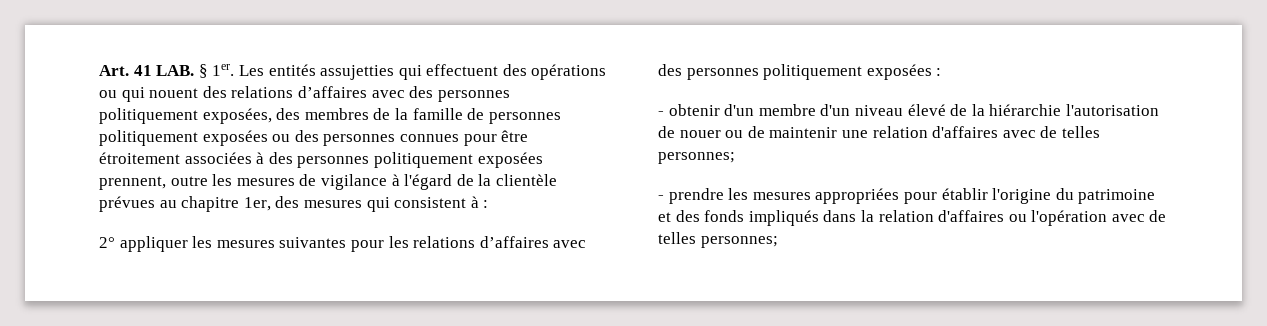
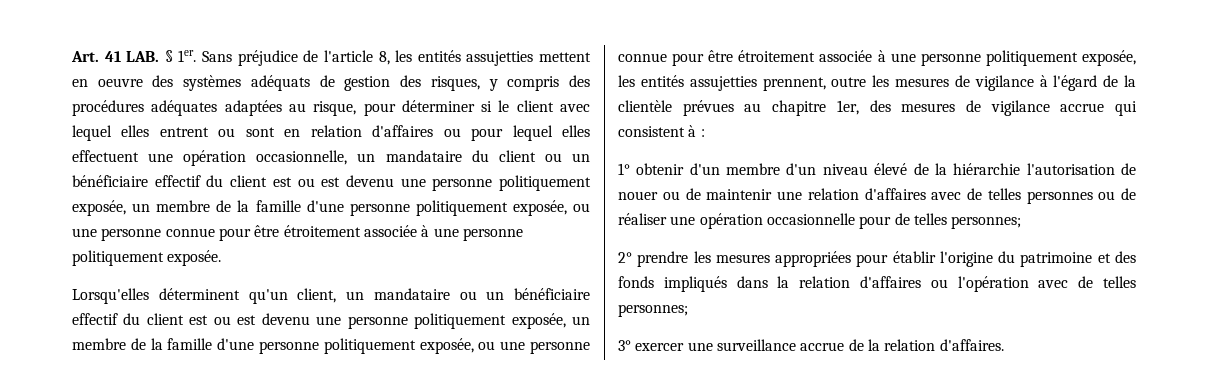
- Les entités assujetties qui effectuent des opérations ou qui nouent des relations d’affaires avec des personnes politiquement exposées, des membres de la famille de personnes politiquement exposées ou des personnes connues pour être étroitement associées à des personnes politiquement exposées prennent, outre les mesures de vigilance à l'égard de la clientèle prévues au chapitre 1er, des mesures qui consistent à :
+ Sans préjudice de l'article 8, les entités assujetties mettent en oeuvre des systèmes adéquats de gestion des risques, y compris des procédures adéquates adaptées au risque, pour déterminer si le client avec lequel elles entrent ou sont en relation d'affaires ou pour lequel elles effectuent une opération occasionnelle, un mandataire du client ou un bénéficiaire effectif du client est ou est devenu une personne politiquement exposée, un membre de la famille d'une personne politiquement exposée, ou une personne connue pour être étroitement associée à une personne politiquement exposée.
+ Lorsqu'elles déterminent qu'un client, un mandataire ou un bénéficiaire effectif du client est ou est devenu une personne politiquement exposée, un membre de la famille d'une personne politiquement exposée, ou une personne connue pour être étroitement associée à une personne politiquement exposée, les entités assujetties prennent, outre les mesures de vigilance à l'égard de la clientèle prévues au chapitre 1er, des mesures de vigilance accrue qui consistent à :
- 2° appliquer les mesures suivantes pour les relations d’affaires avec des personnes politiquement exposées :
- - obtenir d'un membre d'un niveau élevé de la hiérarchie l'autorisation de nouer ou de maintenir une relation d'affaires avec de telles personnes;
- - prendre les mesures appropriées pour établir l'origine du patrimoine et des fonds impliqués dans la relation d'affaires ou l'opération avec de telles personnes;
+ 1° obtenir d'un membre d'un niveau élevé de la hiérarchie l'autorisation de nouer ou de maintenir une relation d'affaires avec de telles personnes ou de réaliser une opération occasionnelle pour de telles personnes;
+ 2° prendre les mesures appropriées pour établir l'origine du patrimoine et des fonds impliqués dans la relation d'affaires ou l'opération avec de telles personnes;
+ 3° exercer une surveillance accrue de la relation d'affaires.

